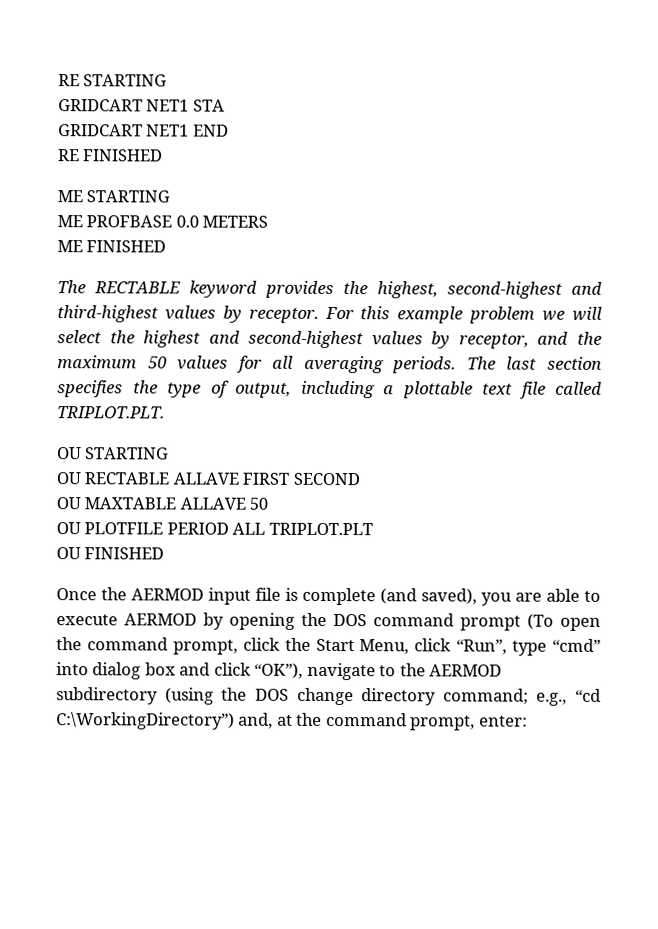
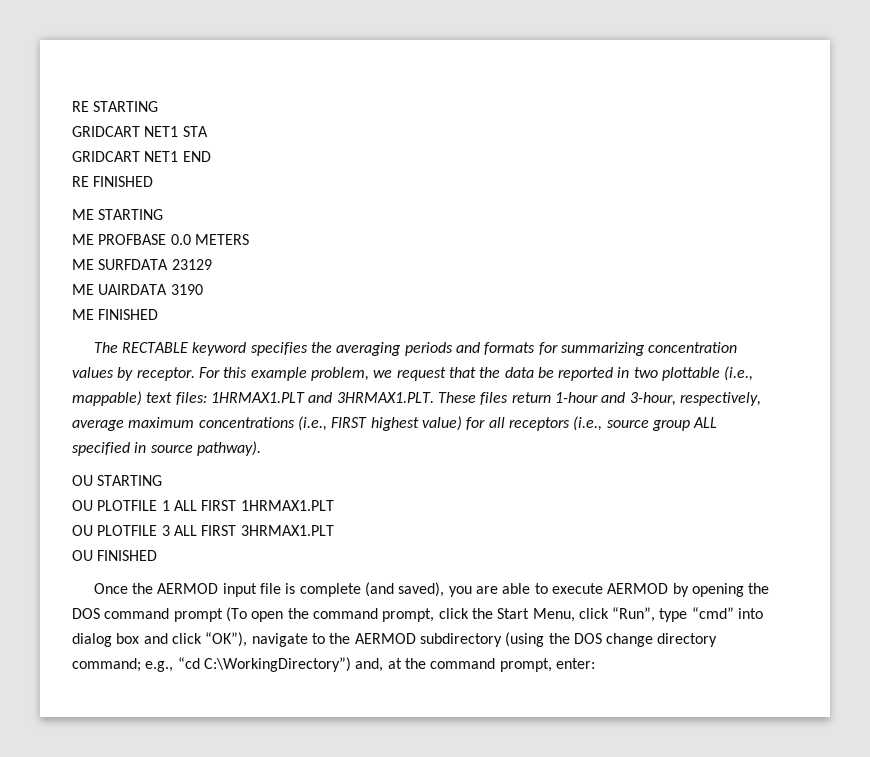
+ ME SURFDATA 23129
+ ME UAIRDATA 3190
- The RECTABLE keyword provides the highest, second-highest and third-highest values by receptor.
+ The RECTABLE keyword specifies the averaging periods and formats for summarizing concentration values by receptor.
- For this example problem we will select the highest and second-highest values by receptor, and the maximum 50 values for all averaging periods. The last section specifies the type of output, including a plottable text file called TRIPLOT.PLT.
+ For this example problem, we request that the data be reported in two plottable (i.e., mappable) text files: 1HRMAX1.PLT and 3HRMAX1.PLT. These files return 1-hour and 3-hour, respectively, average maximum concentrations (i.e., FIRST highest value) for all receptors (i.e., source group ALL specified in source pathway).
  OU STARTING
- OU RECTABLE ALLAVE FIRST SECOND
- OU MAXTABLE ALLAVE 50
- OU PLOTFILE PERIOD ALL TRIPLOT.PLT
+ OU PLOTFILE 1 ALL FIRST 1HRMAX1.PLT
+ OU PLOTFILE 3 ALL FIRST 3HRMAX1.PLT

